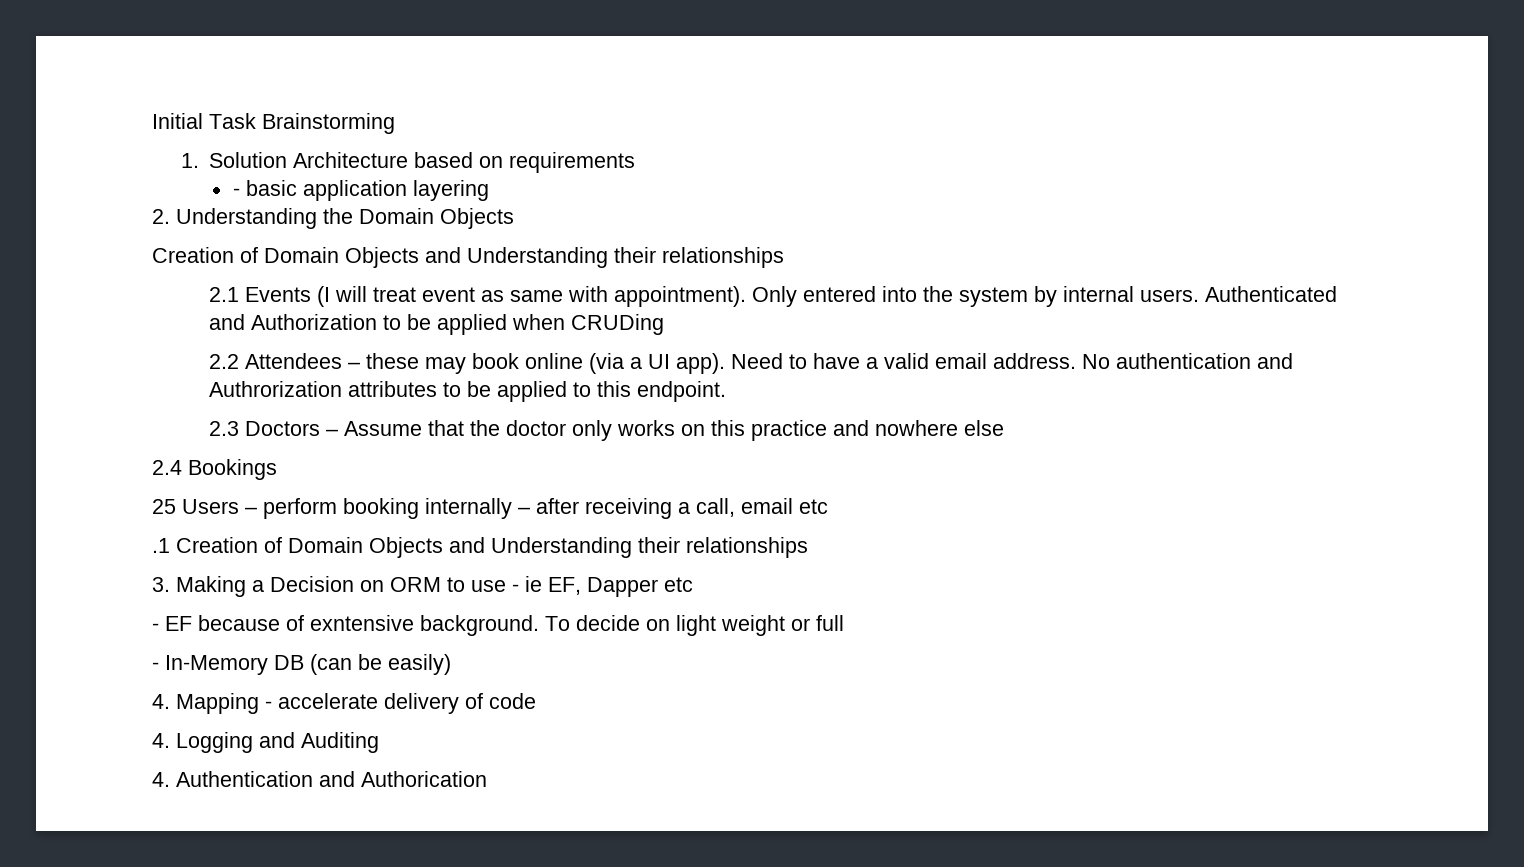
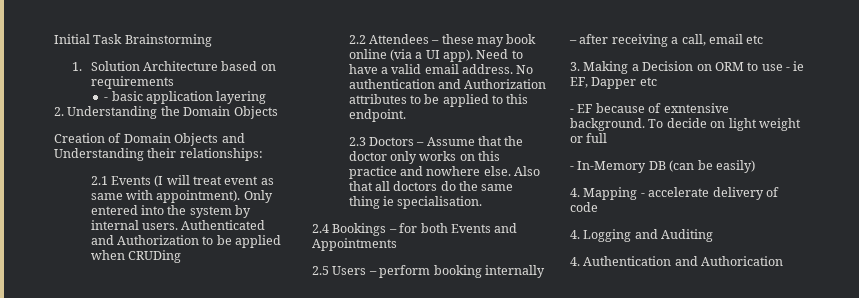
  2. Understanding the Domain Objects
- Creation of Domain Objects and Understanding their relationships
+ Creation of Domain Objects and Understanding their relationships:
- No authentication and Authrorization attributes to be applied to this endpoint.
+ No authentication and Authorization attributes to be applied to this endpoint.
- 2.3 Doctors – Assume that the doctor only works on this practice and nowhere else
- 2.4 Bookings
- 25 Users – perform booking internally – after receiving a call, email etc
+ 2.3 Doctors – Assume that the doctor only works on this practice and nowhere else. Also that all doctors do the same thing ie specialisation.
+ 2.4 Bookings – for both Events and Appointments
+ 2.5 Users – perform booking internally – after receiving a call, email etc
- .1 Creation of Domain Objects and Understanding their relationships

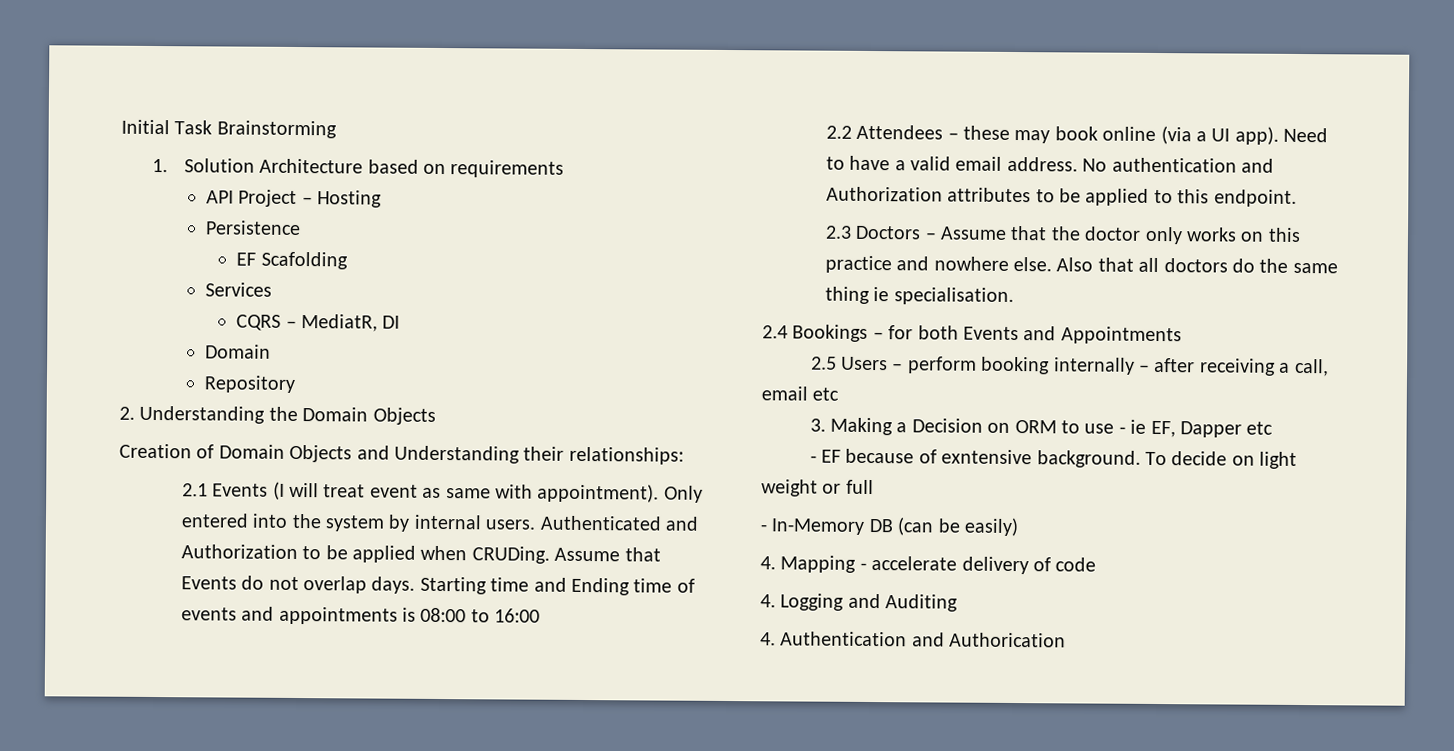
- - basic application layering
+ API Project – Hosting
+ Persistence
+ EF Scafolding
+ Services
+ CQRS – MediatR, DI
+ Domain
+ Repository
- Authenticated and Authorization to be applied when CRUDing
+ Authenticated and Authorization to be applied when CRUDing. Assume that Events do not overlap days. Starting time and Ending time of events and appointments is 08:00 to 16:00

